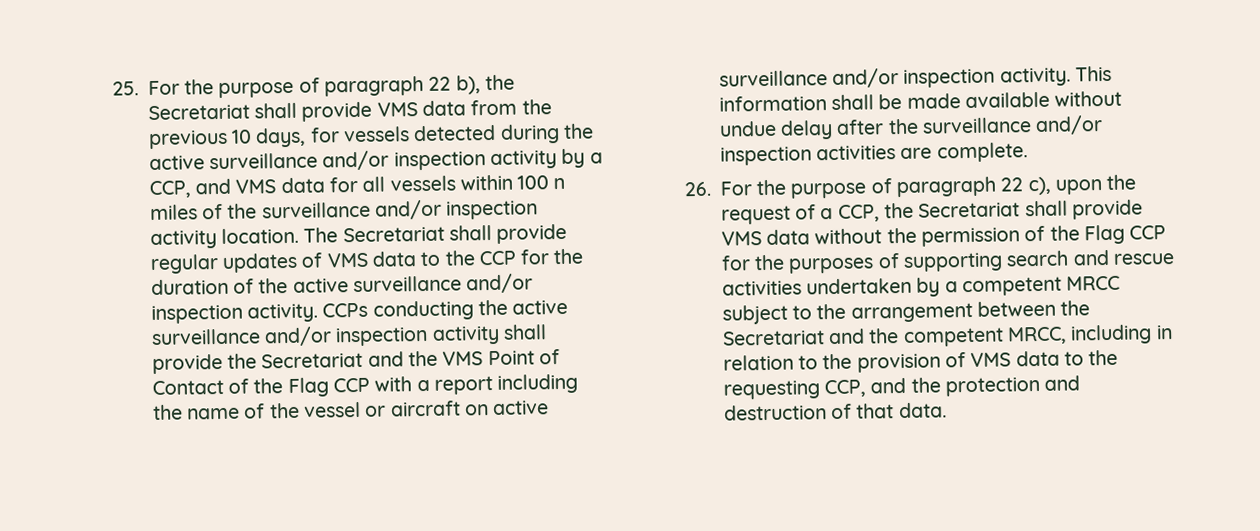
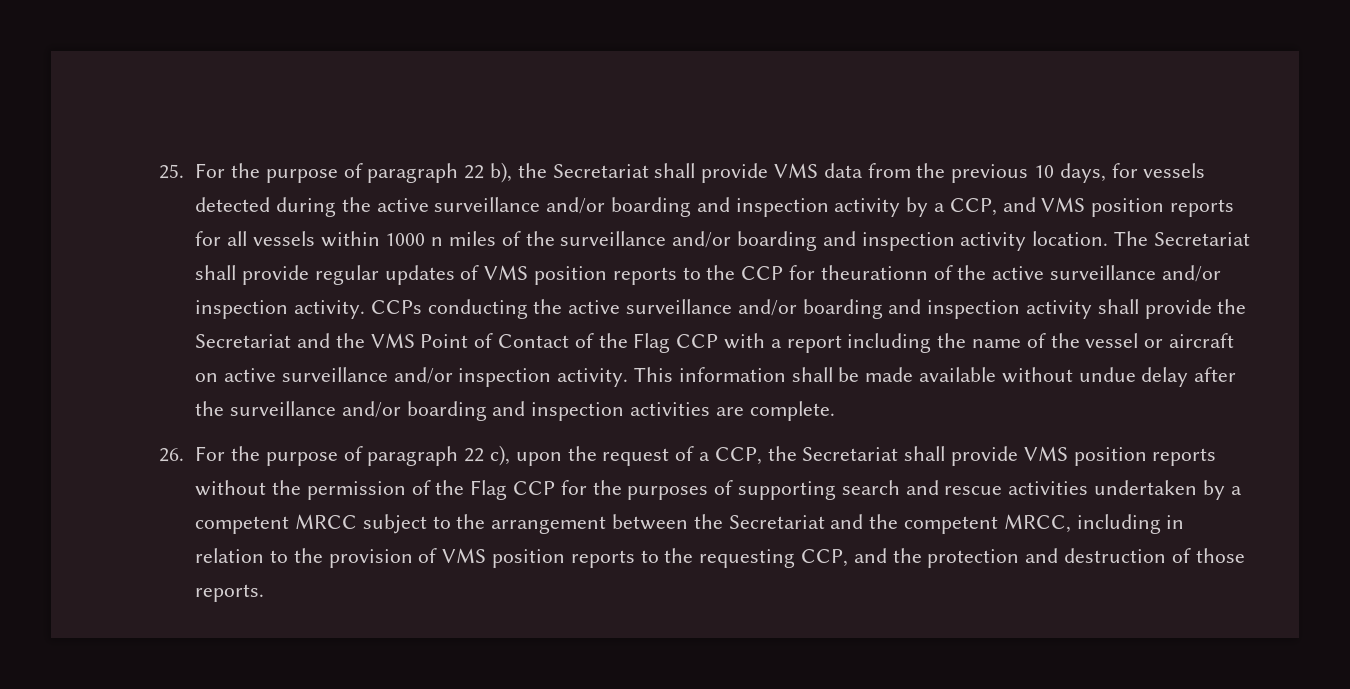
- 25. For the purpose of paragraph 22 b), the Secretariat shall provide VMS data from the previous 10 days, for vessels detected during the active surveillance and/or inspection activity by a CCP, and VMS data for all vessels within 100 n miles of the surveillance and/or inspection activity location.
+ 25. For the purpose of paragraph 22 b), the Secretariat shall provide VMS data from the previous 10 days, for vessels detected during the active surveillance and/or boarding and inspection activity by a CCP, and VMS position reports for all vessels within 1000 n miles of the surveillance and/or boarding and inspection activity location.
- The Secretariat shall provide regular updates of VMS data to the CCP for the duration of the active surveillance and/or inspection activity.
+ The Secretariat shall provide regular updates of VMS position reports to the CCP for theurationn of the active surveillance and/or inspection activity.
- CCPs conducting the active surveillance and/or inspection activity shall provide the Secretariat and the VMS Point of Contact of the Flag CCP with a report including the name of the vessel or aircraft on active surveillance and/or inspection activity.
+ CCPs conducting the active surveillance and/or boarding and inspection activity shall provide the Secretariat and the VMS Point of Contact of the Flag CCP with a report including the name of the vessel or aircraft on active surveillance and/or inspection activity.
- This information shall be made available without undue delay after the surveillance and/or inspection activities are complete.
+ This information shall be made available without undue delay after the surveillance and/or boarding and inspection activities are complete.
- 26. For the purpose of paragraph 22 c), upon the request of a CCP, the Secretariat shall provide VMS data without the permission of the Flag CCP for the purposes of supporting search and rescue activities undertaken by a competent MRCC subject to the arrangement between the Secretariat and the competent MRCC, including in relation to the provision of VMS data to the requesting CCP, and the protection and destruction of that data.
+ 26. For the purpose of paragraph 22 c), upon the request of a CCP, the Secretariat shall provide VMS position reports without the permission of the Flag CCP for the purposes of supporting search and rescue activities undertaken by a competent MRCC subject to the arrangement between the Secretariat and the competent MRCC, including in relation to the provision of VMS position reports to the requesting CCP, and the protection and destruction of those reports.

